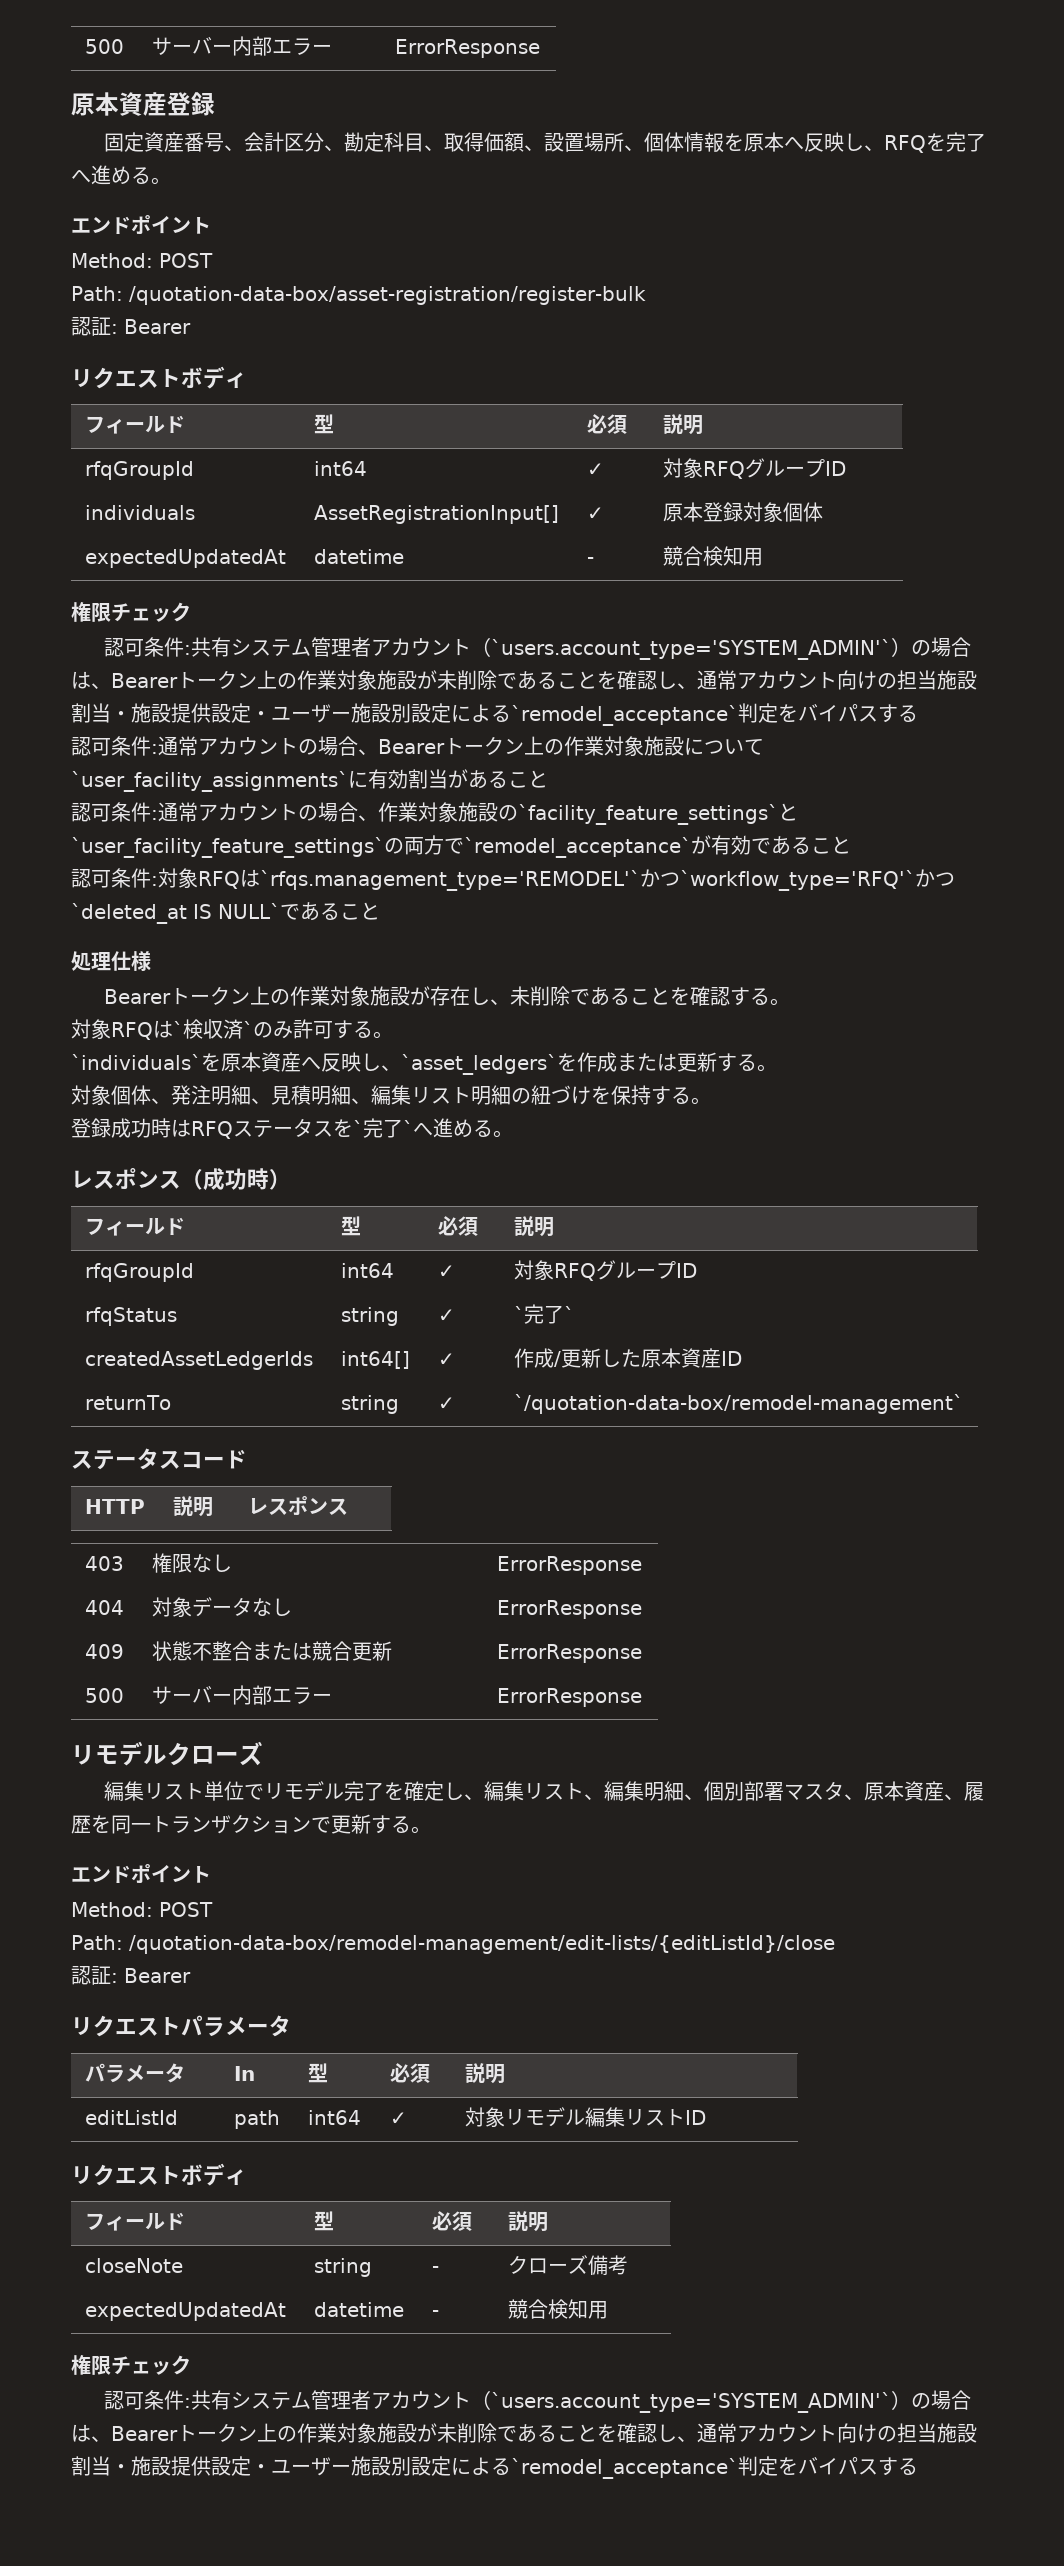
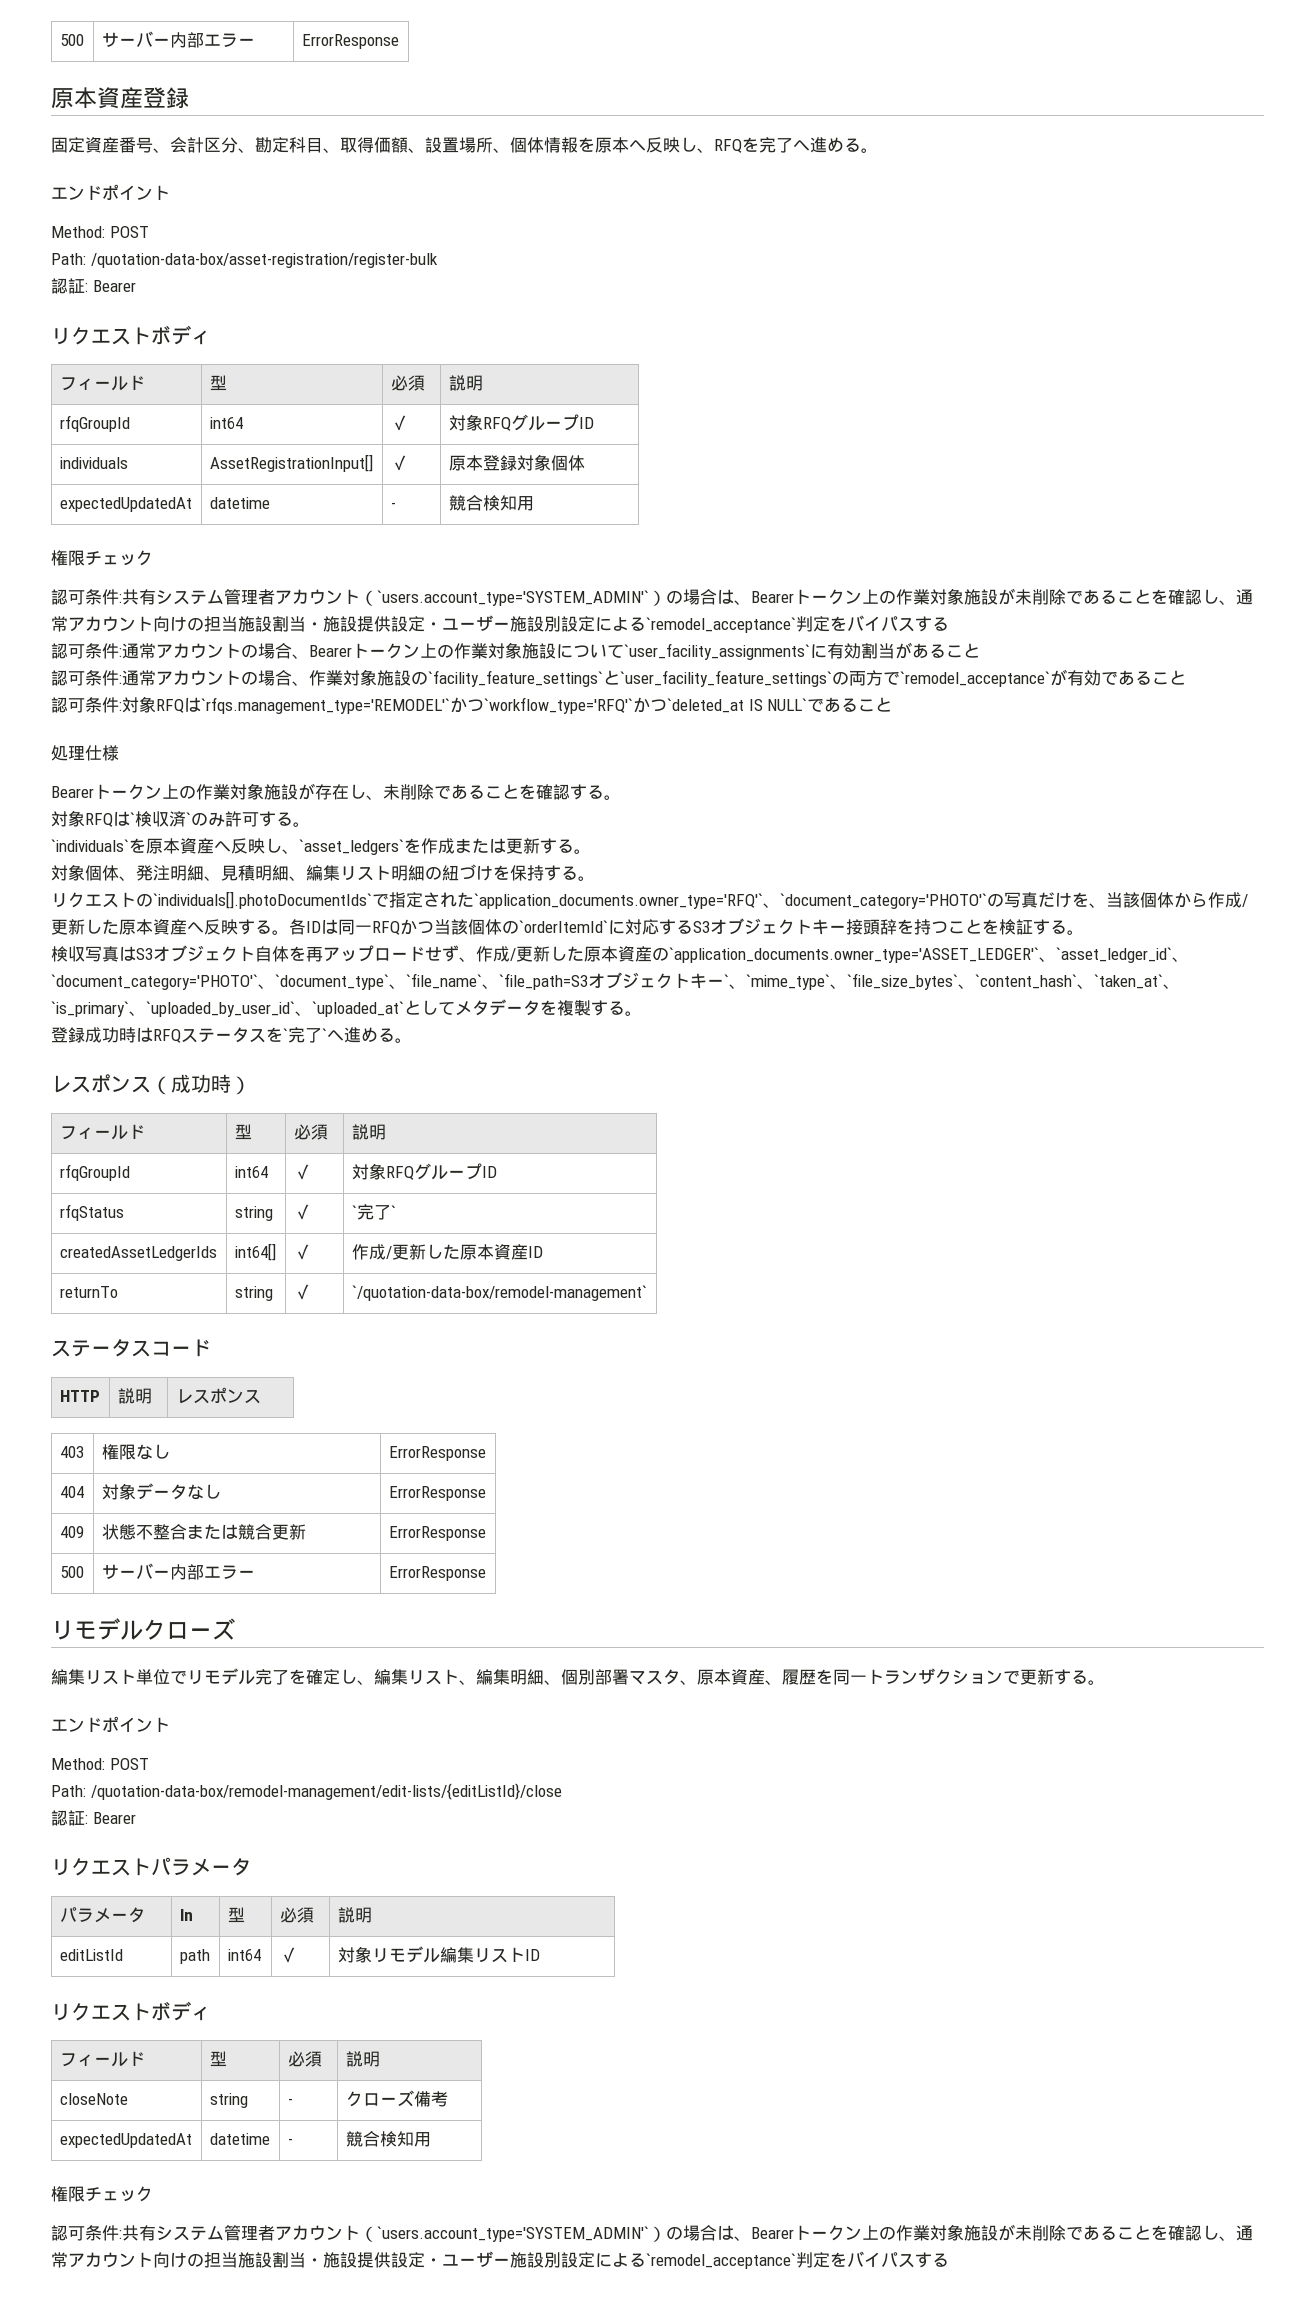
+ リクエストの`individuals[].photoDocumentIds`で指定された`application_documents.owner_type='RFQ'`、`document_category='PHOTO'`の写真だけを、当該個体から作成/更新した原本資産へ反映する。各IDは同一RFQかつ当該個体の`orderItemId`に対応するS3オブジェクトキー接頭辞を持つことを検証する。
+ 検収写真はS3オブジェクト自体を再アップロードせず、作成/更新した原本資産の`application_documents.owner_type='ASSET_LEDGER'`、`asset_ledger_id`、`document_category='PHOTO'`、`document_type`、`file_name`、`file_path=S3オブジェクトキー`、`mime_type`、`file_size_bytes`、`content_hash`、`taken_at`、`is_primary`、`uploaded_by_user_id`、`uploaded_at`としてメタデータを複製する。

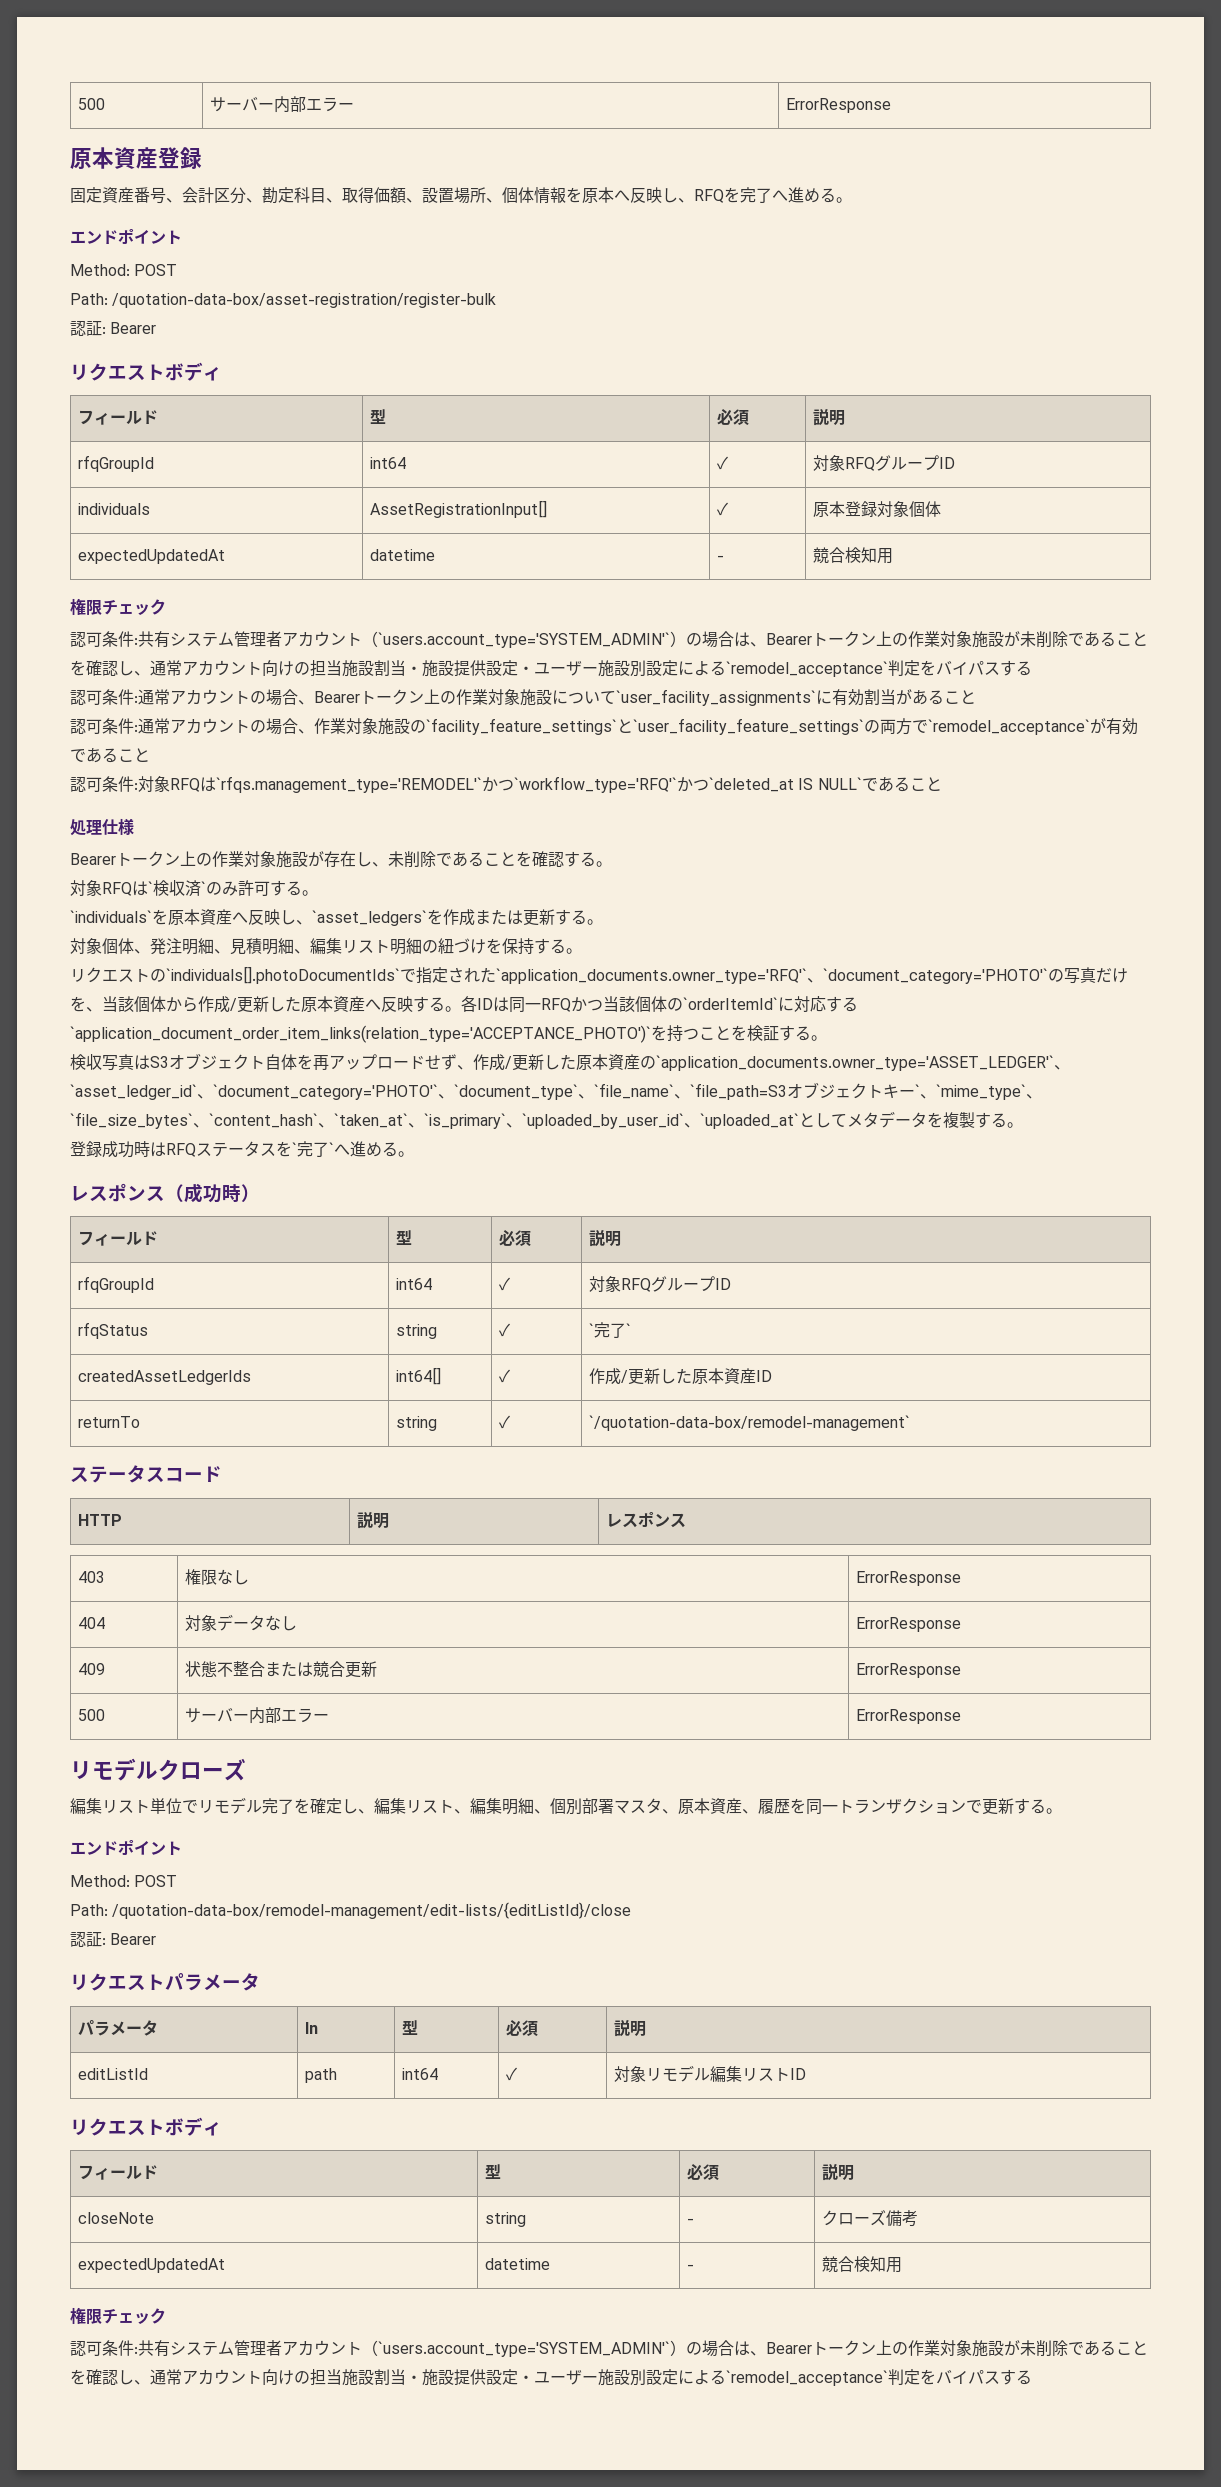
- 各IDは同一RFQかつ当該個体の`orderItemId`に対応するS3オブジェクトキー接頭辞を持つことを検証する。
+ 各IDは同一RFQかつ当該個体の`orderItemId`に対応する`application_document_order_item_links(relation_type='ACCEPTANCE_PHOTO')`を持つことを検証する。

